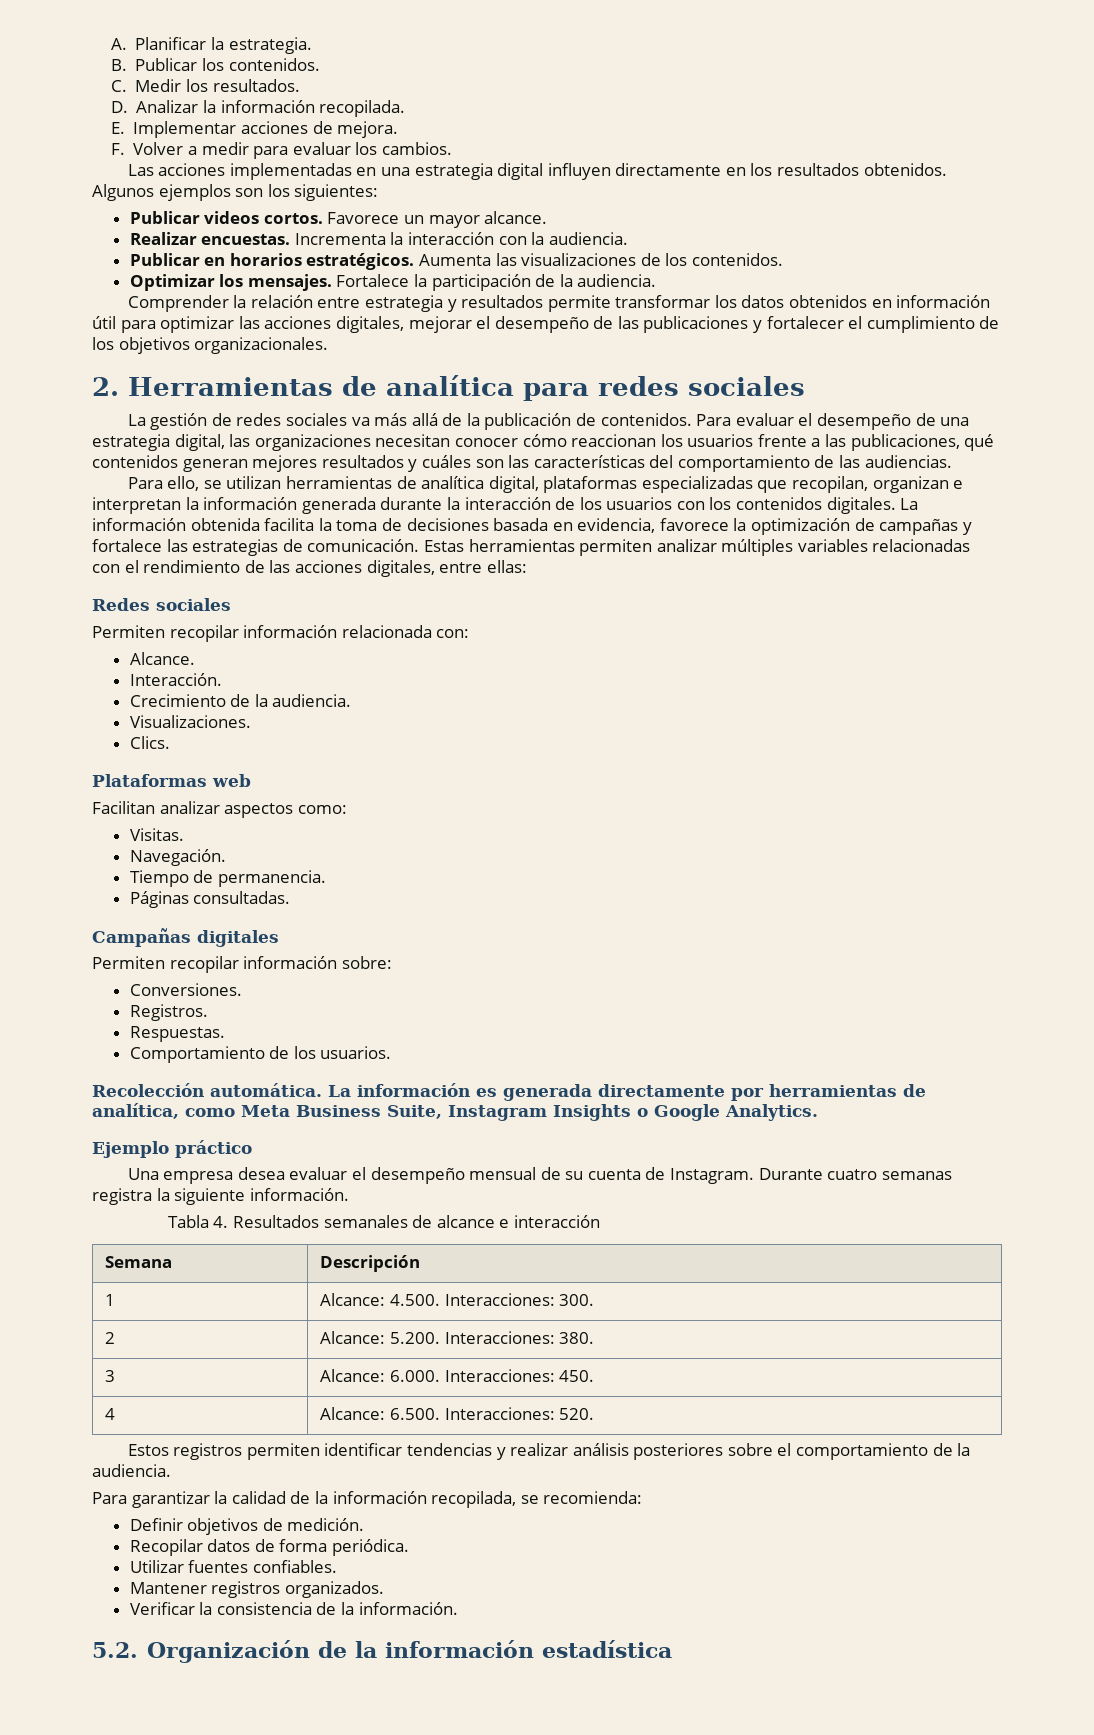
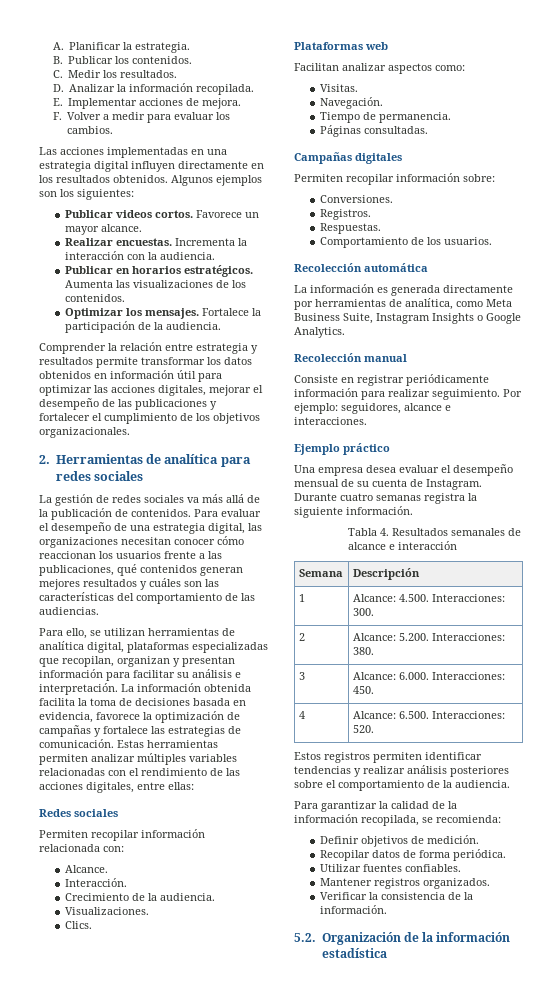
- Para ello, se utilizan herramientas de analítica digital, plataformas especializadas que recopilan, organizan e interpretan la información generada durante la interacción de los usuarios con los contenidos digitales.
+ Para ello, se utilizan herramientas de analítica digital, plataformas especializadas que recopilan, organizan y presentan información para facilitar su análisis e interpretación.
- Recolección automática. La información es generada directamente por herramientas de analítica, como Meta Business Suite, Instagram Insights o Google Analytics.
+ Recolección automática
+ La información es generada directamente por herramientas de analítica, como Meta Business Suite, Instagram Insights o Google Analytics.
+ Recolección manual
+ Consiste en registrar periódicamente información para realizar seguimiento. Por ejemplo: seguidores, alcance e interacciones.

